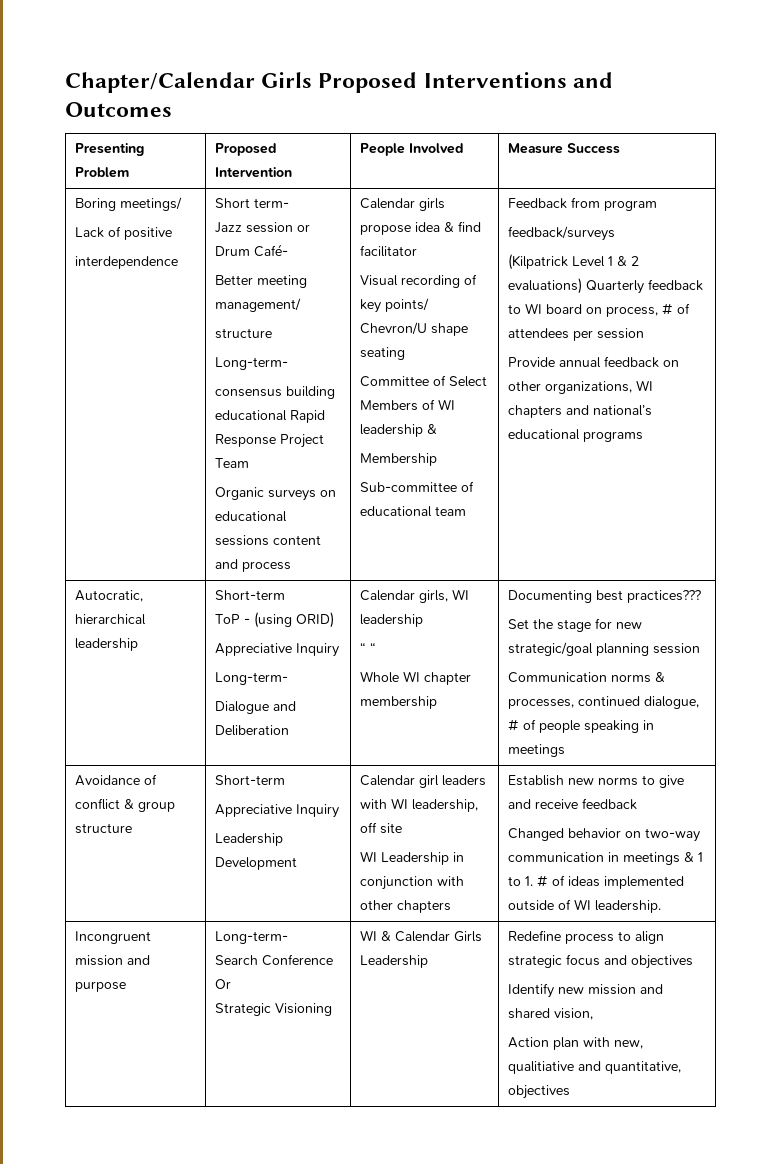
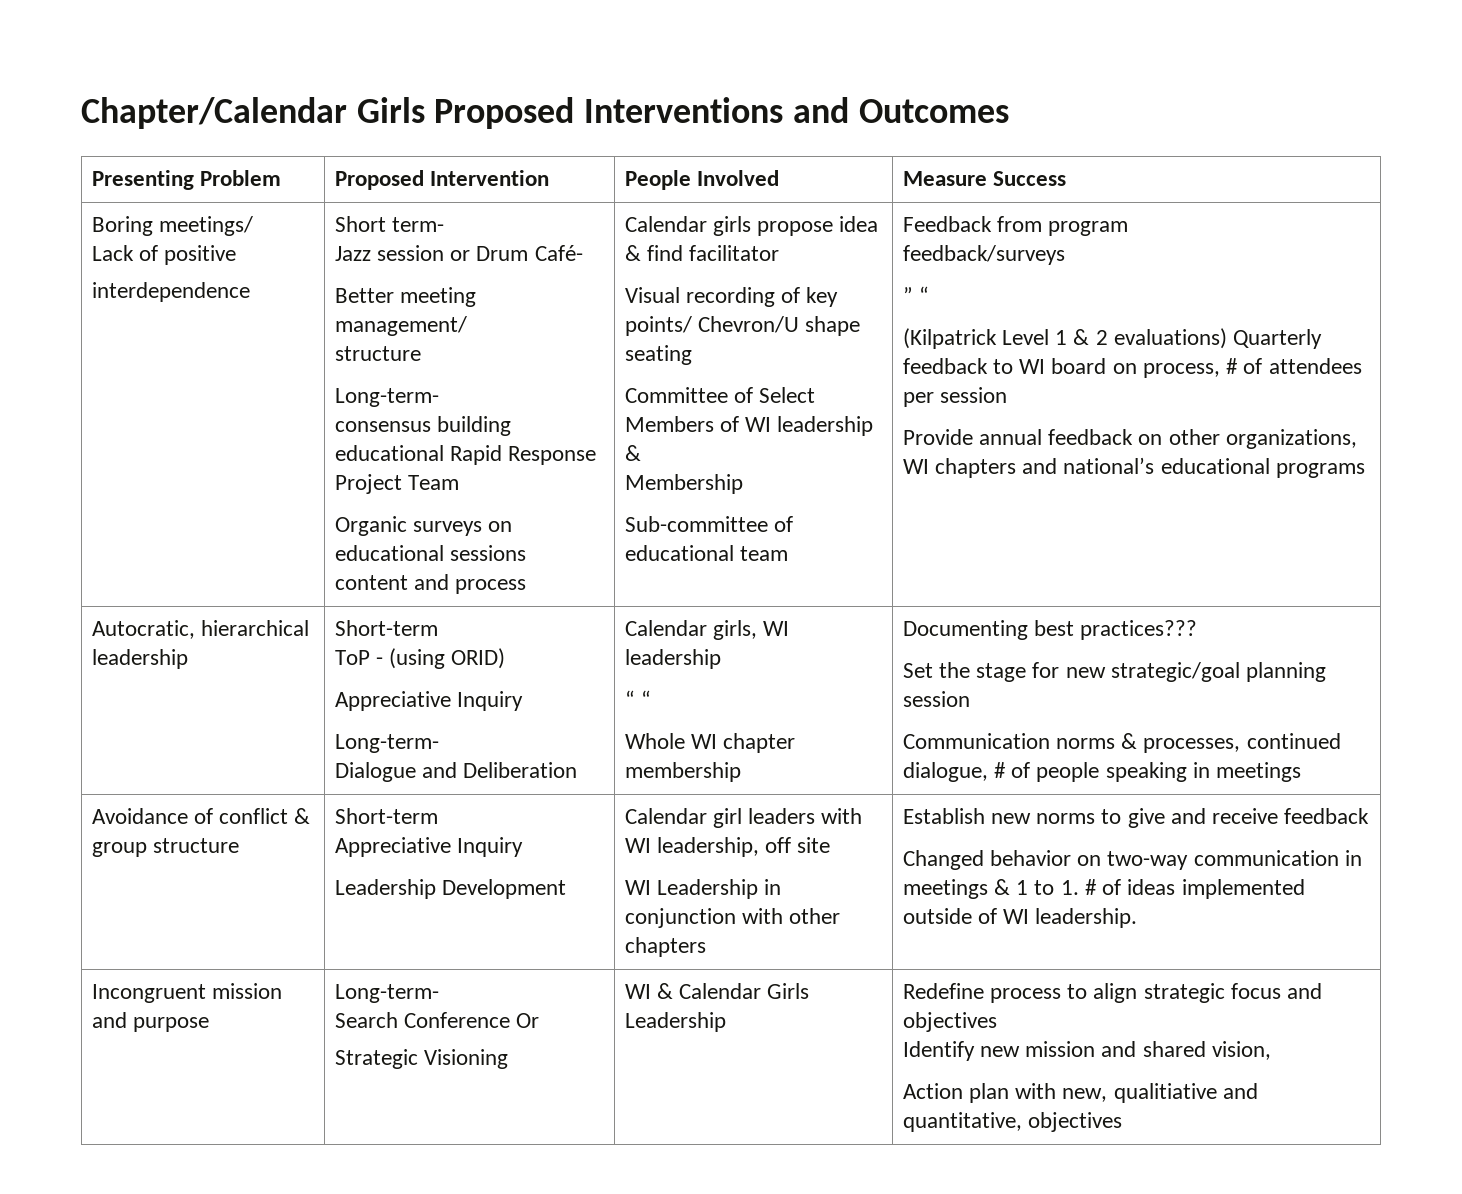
  feedback/surveys
+ ” “

